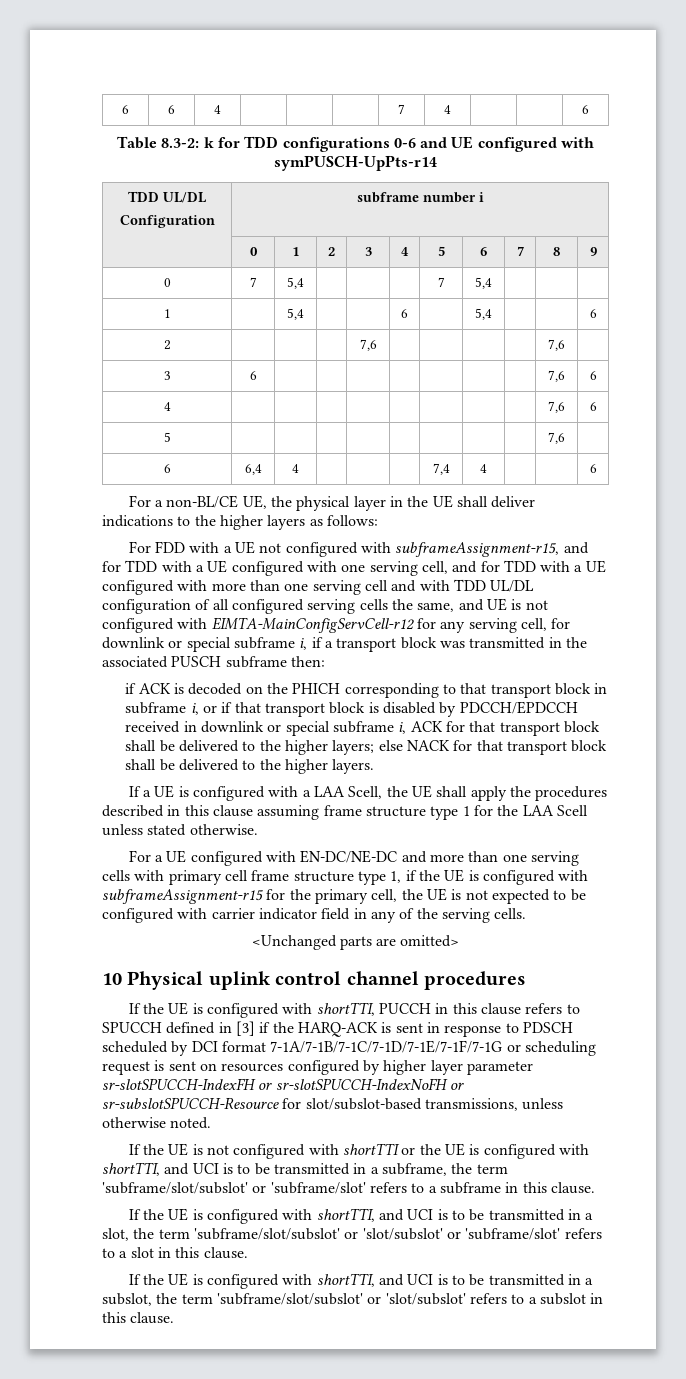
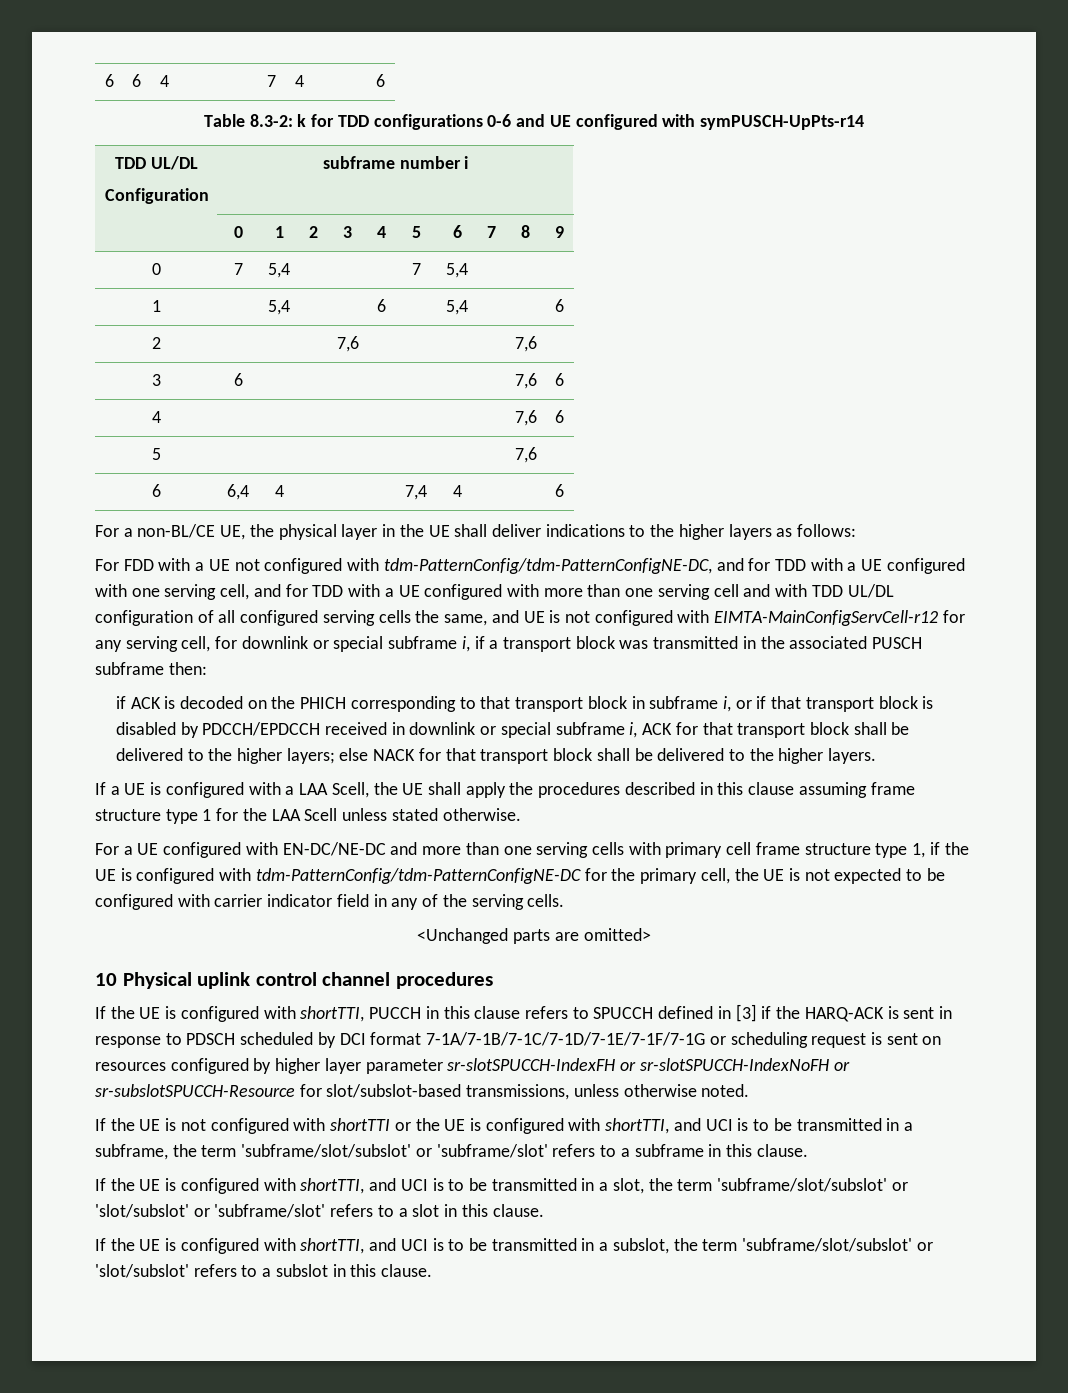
- For FDD with a UE not configured with subframeAssignment-r15, and for TDD with a UE configured with one serving cell, and for TDD with a UE configured with more than one serving cell and with TDD UL/DL configuration of all configured serving cells the same, and UE is not configured with EIMTA-MainConfigServCell-r12 for any serving cell, for downlink or special subframe i, if a transport block was transmitted in the associated PUSCH subframe then:
+ For FDD with a UE not configured with tdm-PatternConfig/tdm-PatternConfigNE-DC, and for TDD with a UE configured with one serving cell, and for TDD with a UE configured with more than one serving cell and with TDD UL/DL configuration of all configured serving cells the same, and UE is not configured with EIMTA-MainConfigServCell-r12 for any serving cell, for downlink or special subframe i, if a transport block was transmitted in the associated PUSCH subframe then:
- For a UE configured with EN-DC/NE-DC and more than one serving cells with primary cell frame structure type 1, if the UE is configured with subframeAssignment-r15 for the primary cell, the UE is not expected to be configured with carrier indicator field in any of the serving cells.
+ For a UE configured with EN-DC/NE-DC and more than one serving cells with primary cell frame structure type 1, if the UE is configured with tdm-PatternConfig/tdm-PatternConfigNE-DC for the primary cell, the UE is not expected to be configured with carrier indicator field in any of the serving cells.

